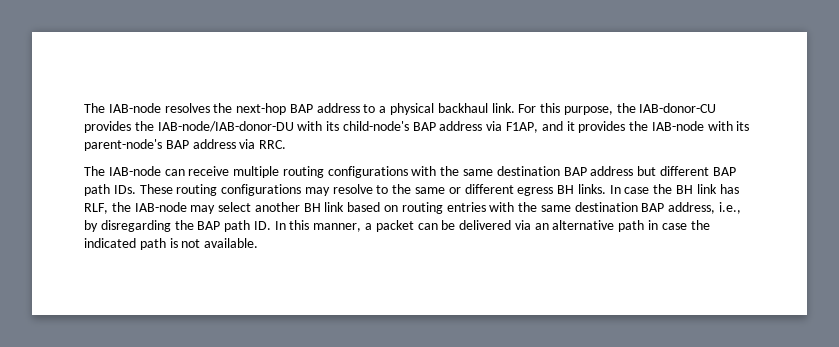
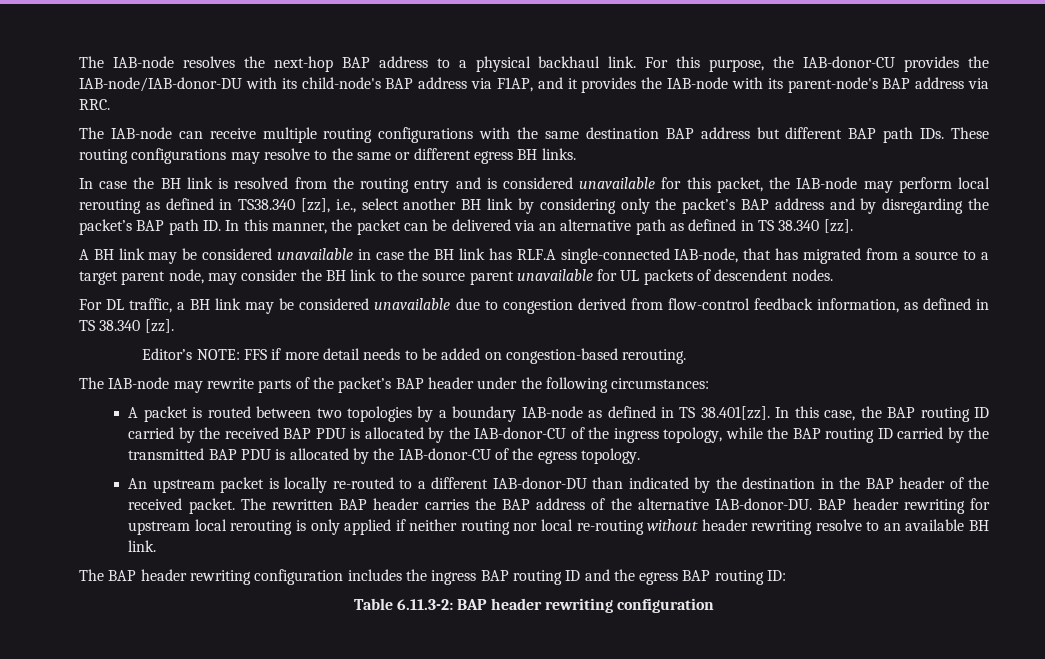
- The IAB-node can receive multiple routing configurations with the same destination BAP address but different BAP path IDs. These routing configurations may resolve to the same or different egress BH links. In case the BH link has RLF, the IAB-node may select another BH link based on routing entries with the same destination BAP address, i.e., by disregarding the BAP path ID. In this manner, a packet can be delivered via an alternative path in case the indicated path is not available.
+ The IAB-node can receive multiple routing configurations with the same destination BAP address but different BAP path IDs. These routing configurations may resolve to the same or different egress BH links.
+ In case the BH link is resolved from the routing entry and is considered unavailable for this packet, the IAB-node may perform local rerouting as defined in TS38.340 [zz], i.e., select another BH link by considering only the packet’s BAP address and by disregarding the packet’s BAP path ID. In this manner, the packet can be delivered via an alternative path as defined in TS 38.340 [zz].
+ A BH link may be considered unavailable in case the BH link has RLF.A single-connected IAB-node, that has migrated from a source to a target parent node, may consider the BH link to the source parent unavailable for UL packets of descendent nodes.
+ For DL traffic, a BH link may be considered unavailable due to congestion derived from flow-control feedback information, as defined in TS 38.340 [zz].
+ Editor’s NOTE: FFS if more detail needs to be added on congestion-based rerouting.
+ The IAB-node may rewrite parts of the packet’s BAP header under the following circumstances:
+ A packet is routed between two topologies by a boundary IAB-node as defined in TS 38.401[zz]. In this case, the BAP routing ID carried by the received BAP PDU is allocated by the IAB-donor-CU of the ingress topology, while the BAP routing ID carried by the transmitted BAP PDU is allocated by the IAB-donor-CU of the egress topology.
+ An upstream packet is locally re-routed to a different IAB-donor-DU than indicated by the destination in the BAP header of the received packet. The rewritten BAP header carries the BAP address of the alternative IAB-donor-DU. BAP header rewriting for upstream local rerouting is only applied if neither routing nor local re-routing without header rewriting resolve to an available BH link.
+ The BAP header rewriting configuration includes the ingress BAP routing ID and the egress BAP routing ID:
+ Table 6.11.3-2: BAP header rewriting configuration

